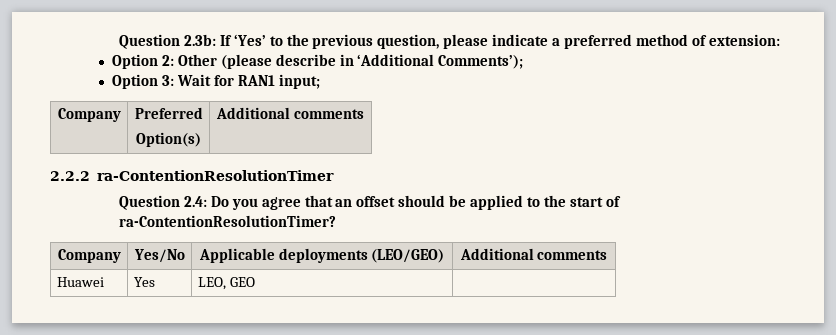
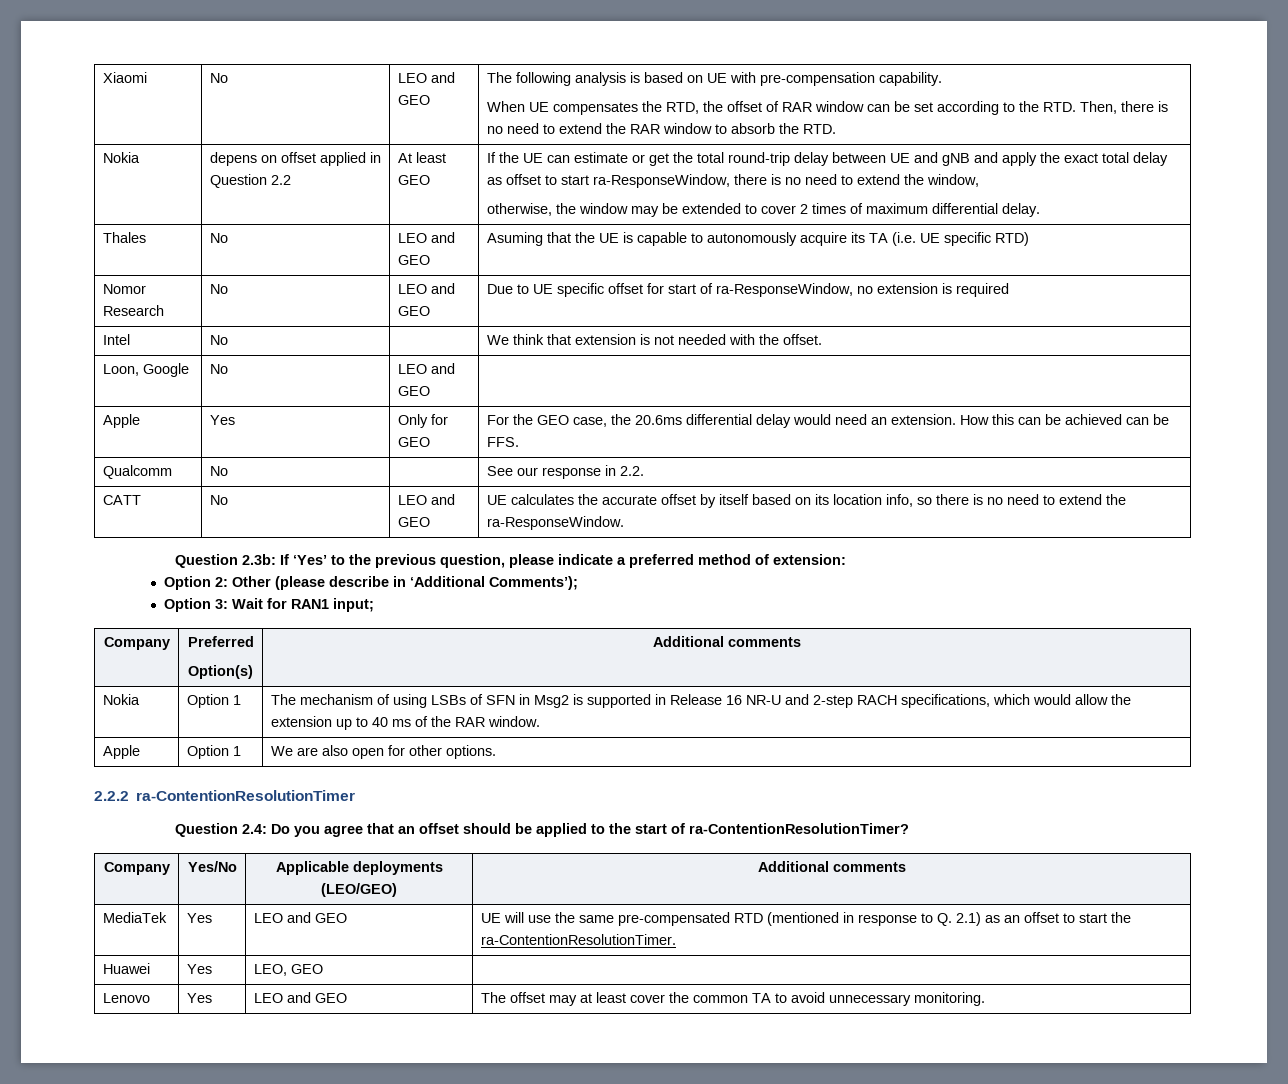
+ Xiaomi | No | LEO and GEO | The following analysis is based on UE with pre-compensation capability.
+ When UE compensates the RTD, the offset of RAR window can be set according to the RTD. Then, there is no need to extend the RAR window to absorb the RTD.
+ Nokia | depens on offset applied in Question 2.2 | At least GEO | If the UE can estimate or get the total round-trip delay between UE and gNB and apply the exact total delay as offset to start ra-ResponseWindow, there is no need to extend the window,
+ otherwise, the window may be extended to cover 2 times of maximum differential delay.
+ Thales | No | LEO and GEO | Asuming that the UE is capable to autonomously acquire its TA (i.e. UE specific RTD)
+ Nomor Research | No | LEO and GEO | Due to UE specific offset for start of ra-ResponseWindow, no extension is required
+ Intel | No | | We think that extension is not needed with the offset.
+ Loon, Google | No | LEO and GEO |
+ Apple | Yes | Only for GEO | For the GEO case, the 20.6ms differential delay would need an extension. How this can be achieved can be FFS.
+ Qualcomm | No | | See our response in 2.2.
+ CATT | No | LEO and GEO | UE calculates the accurate offset by itself based on its location info, so there is no need to extend the ra-ResponseWindow.
+ Nokia | Option 1 | The mechanism of using LSBs of SFN in Msg2 is supported in Release 16 NR-U and 2-step RACH specifications, which would allow the extension up to 40 ms of the RAR window.
+ Apple | Option 1 | We are also open for other options.
+ MediaTek | Yes | LEO and GEO | UE will use the same pre-compensated RTD (mentioned in response to Q. 2.1) as an offset to start the ra-ContentionResolutionTimer.
  Huawei | Yes | LEO, GEO |
+ Lenovo | Yes | LEO and GEO | The offset may at least cover the common TA to avoid unnecessary monitoring.

